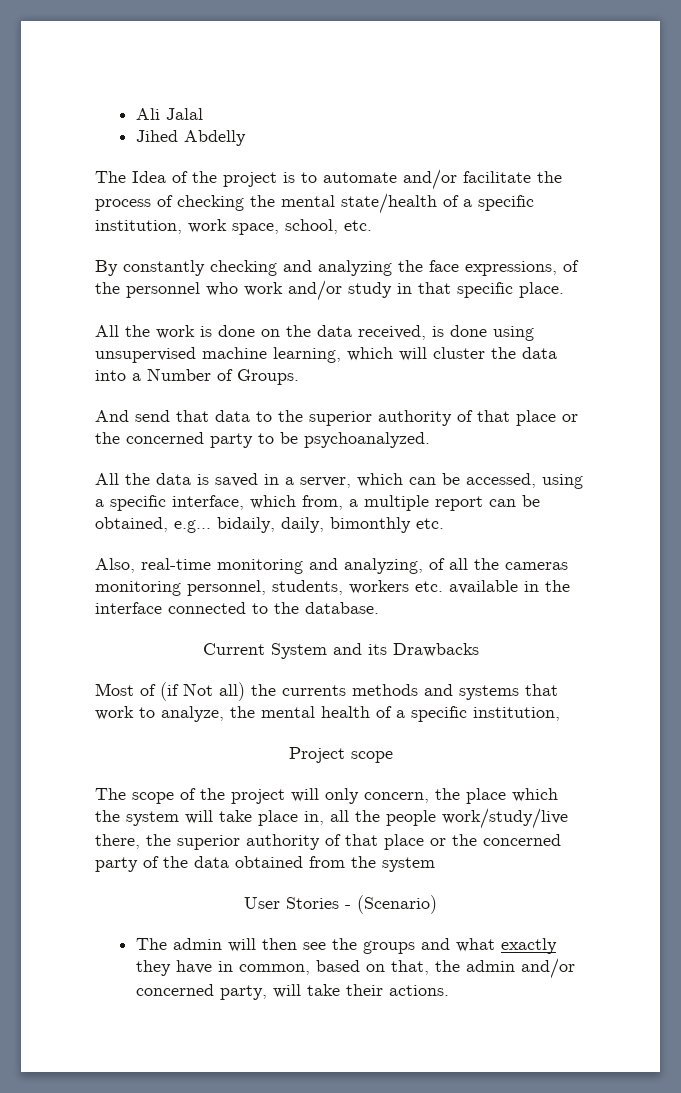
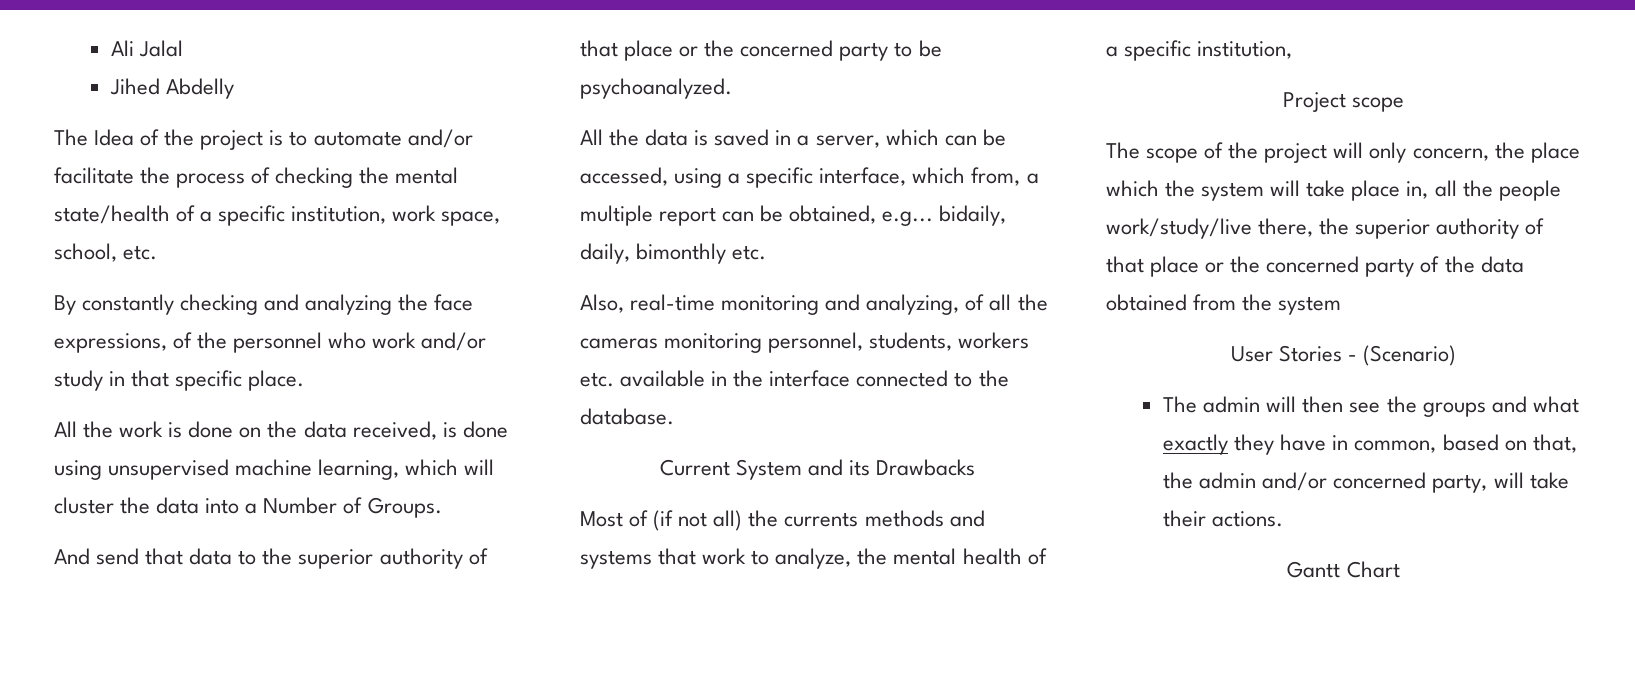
- Most of (if Not all) the currents methods and systems that work to analyze, the mental health of a specific institution,
+ Most of (if not all) the currents methods and systems that work to analyze, the mental health of a specific institution,
+ Gantt Chart

